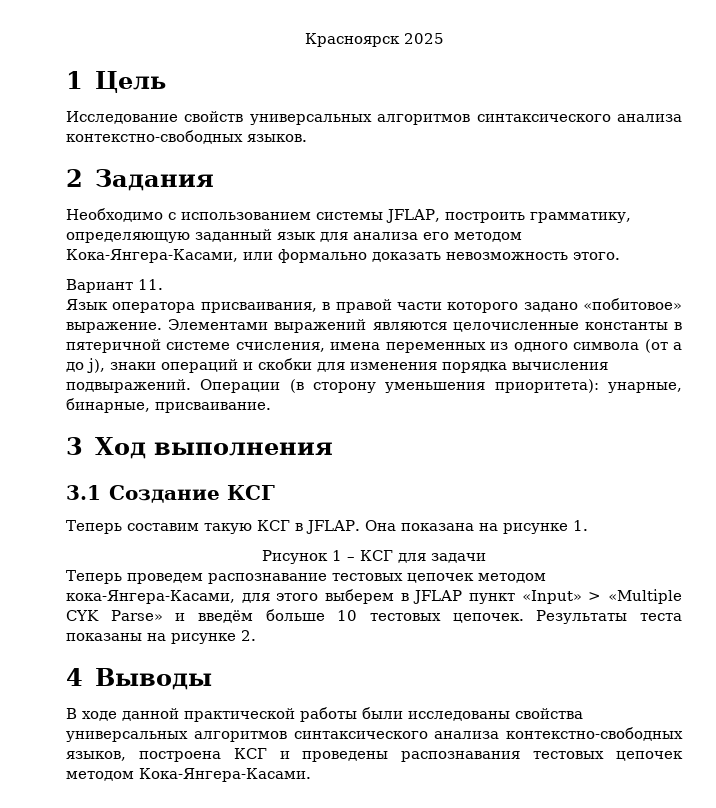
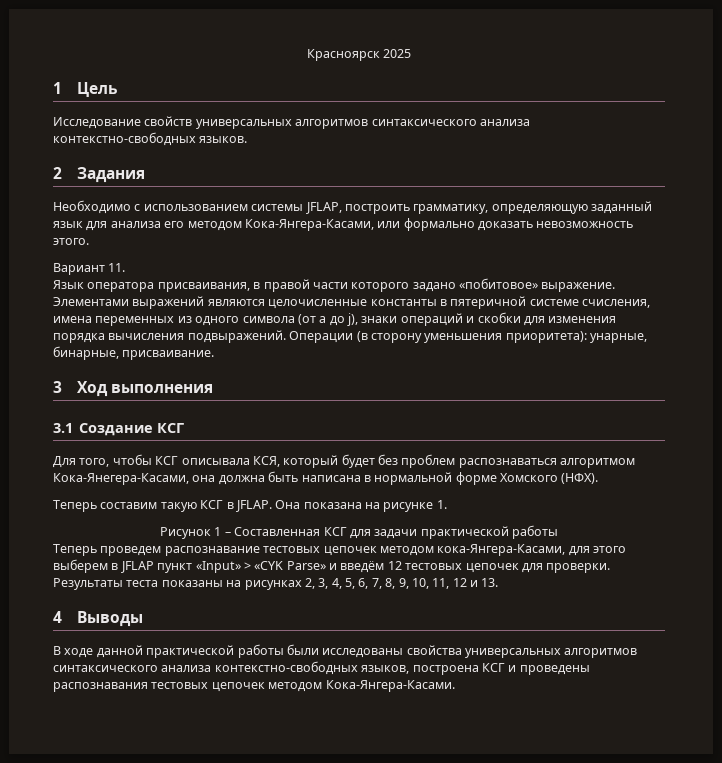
+ Для того, чтобы КСГ описывала КСЯ, который будет без проблем распознаваться алгоритмом Кока-Янегера-Касами, она должна быть написана в нормальной форме Хомского (НФХ).
- Рисунок 1 – КСГ для задачи
+ Рисунок 1 – Составленная КСГ для задачи практической работы
- Теперь проведем распознавание тестовых цепочек методом кока-Янгера-Касами, для этого выберем в JFLAP пункт «Input» > «Multiple CYK Parse» и введём больше 10 тестовых цепочек. Результаты теста показаны на рисунке 2.
+ Теперь проведем распознавание тестовых цепочек методом кока-Янгера-Касами, для этого выберем в JFLAP пункт «Input» > «CYK Parse» и введём 12 тестовых цепочек для проверки. Результаты теста показаны на рисунках 2, 3, 4, 5, 6, 7, 8, 9, 10, 11, 12 и 13.

